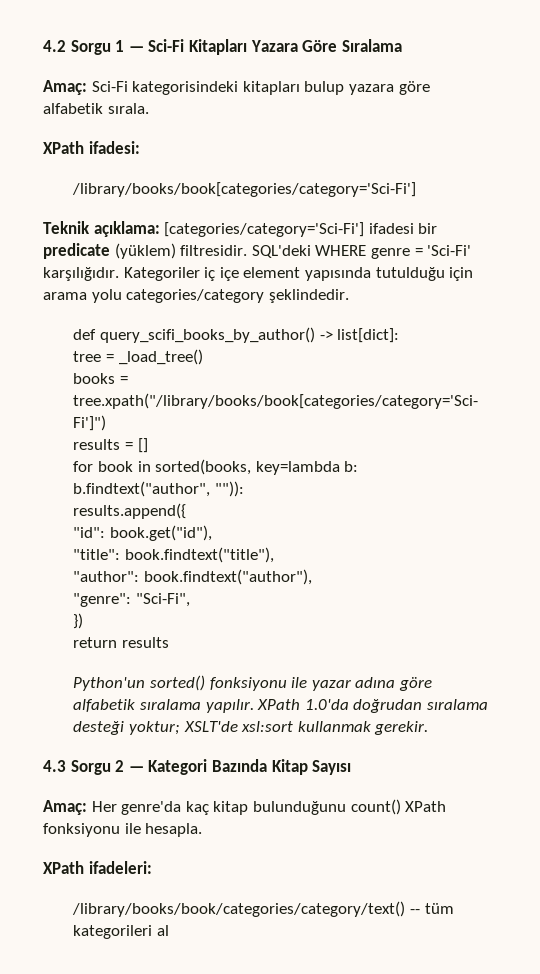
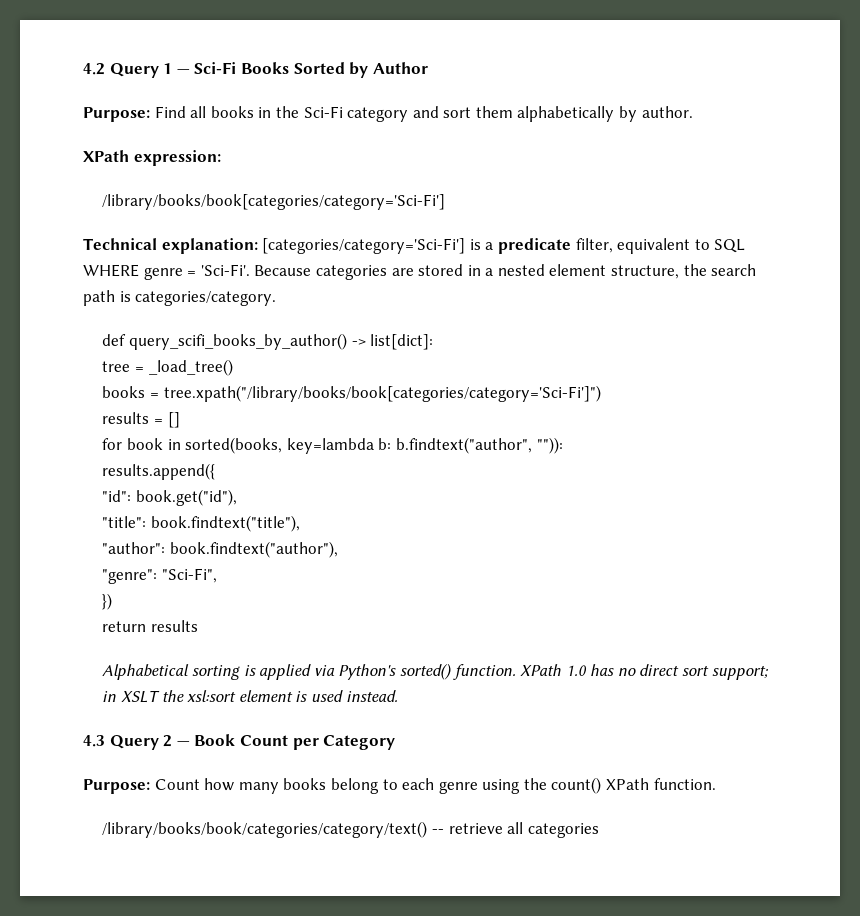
- 4.2 Sorgu 1 — Sci-Fi Kitapları Yazara Göre Sıralama
- Amaç: Sci-Fi kategorisindeki kitapları bulup yazara göre alfabetik sırala.
- XPath ifadesi:
+ 4.2 Query 1 — Sci-Fi Books Sorted by Author
+ Purpose: Find all books in the Sci-Fi category and sort them alphabetically by author.
+ XPath expression:
- Teknik açıklama: [categories/category='Sci-Fi'] ifadesi bir predicate (yüklem) filtresidir. SQL'deki WHERE genre = 'Sci-Fi' karşılığıdır. Kategoriler iç içe element yapısında tutulduğu için arama yolu categories/category şeklindedir.
+ Technical explanation: [categories/category='Sci-Fi'] is a predicate filter, equivalent to SQL WHERE genre = 'Sci-Fi'. Because categories are stored in a nested element structure, the search path is categories/category.
- Python'un sorted() fonksiyonu ile yazar adına göre alfabetik sıralama yapılır. XPath 1.0'da doğrudan sıralama desteği yoktur; XSLT'de xsl:sort kullanmak gerekir.
+ Alphabetical sorting is applied via Python's sorted() function. XPath 1.0 has no direct sort support; in XSLT the xsl:sort element is used instead.
- 4.3 Sorgu 2 — Kategori Bazında Kitap Sayısı
- Amaç: Her genre'da kaç kitap bulunduğunu count() XPath fonksiyonu ile hesapla.
- XPath ifadeleri:
+ 4.3 Query 2 — Book Count per Category
+ Purpose: Count how many books belong to each genre using the count() XPath function.
- /library/books/book/categories/category/text() -- tüm kategorileri al
+ /library/books/book/categories/category/text() -- retrieve all categories

